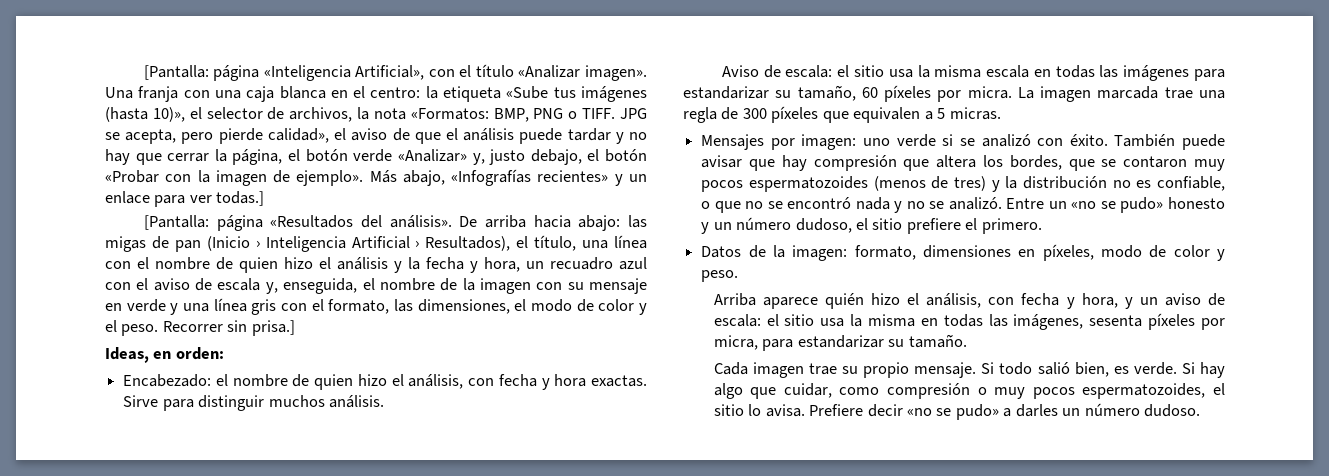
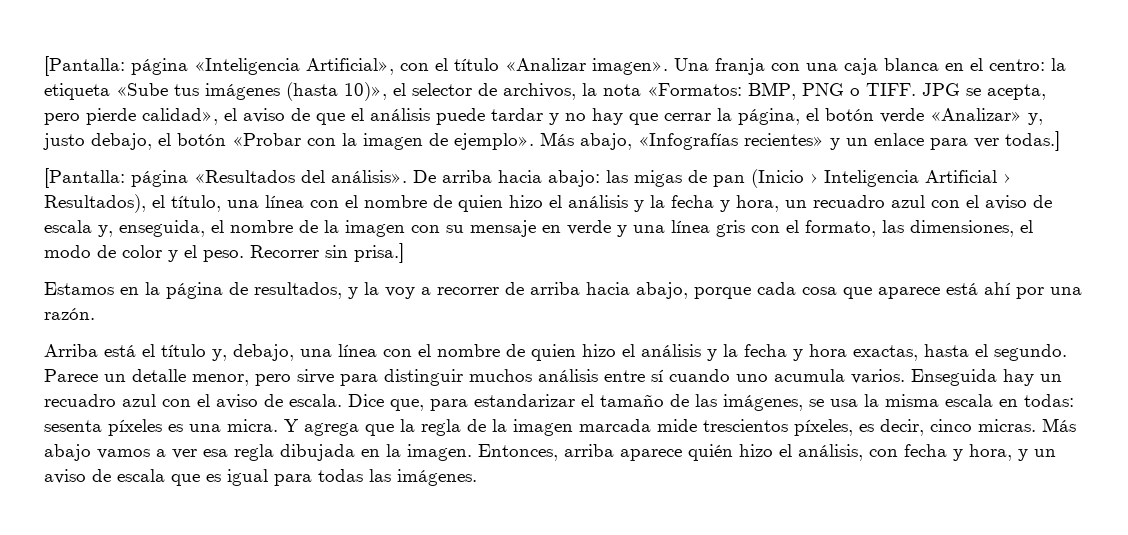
- Ideas, en orden:
- Encabezado: el nombre de quien hizo el análisis, con fecha y hora exactas. Sirve para distinguir muchos análisis.
- Aviso de escala: el sitio usa la misma escala en todas las imágenes para estandarizar su tamaño, 60 píxeles por micra. La imagen marcada trae una regla de 300 píxeles que equivalen a 5 micras.
- Mensajes por imagen: uno verde si se analizó con éxito. También puede avisar que hay compresión que altera los bordes, que se contaron muy pocos espermatozoides (menos de tres) y la distribución no es confiable, o que no se encontró nada y no se analizó. Entre un «no se pudo» honesto y un número dudoso, el sitio prefiere el primero.
- Datos de la imagen: formato, dimensiones en píxeles, modo de color y peso.
- Arriba aparece quién hizo el análisis, con fecha y hora, y un aviso de escala: el sitio usa la misma en todas las imágenes, sesenta píxeles por micra, para estandarizar su tamaño.
- Cada imagen trae su propio mensaje. Si todo salió bien, es verde. Si hay algo que cuidar, como compresión o muy pocos espermatozoides, el sitio lo avisa. Prefiere decir «no se pudo» a darles un número dudoso.
+ Estamos en la página de resultados, y la voy a recorrer de arriba hacia abajo, porque cada cosa que aparece está ahí por una razón.
+ Arriba está el título y, debajo, una línea con el nombre de quien hizo el análisis y la fecha y hora exactas, hasta el segundo. Parece un detalle menor, pero sirve para distinguir muchos análisis entre sí cuando uno acumula varios. Enseguida hay un recuadro azul con el aviso de escala. Dice que, para estandarizar el tamaño de las imágenes, se usa la misma escala en todas: sesenta píxeles es una micra. Y agrega que la regla de la imagen marcada mide trescientos píxeles, es decir, cinco micras. Más abajo vamos a ver esa regla dibujada en la imagen. Entonces, arriba aparece quién hizo el análisis, con fecha y hora, y un aviso de escala que es igual para todas las imágenes.

